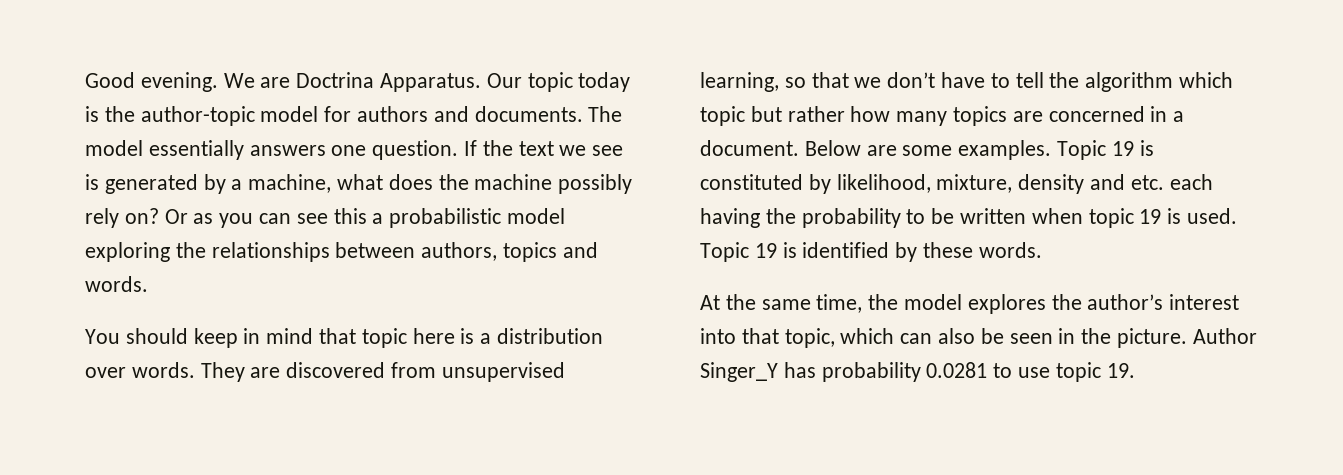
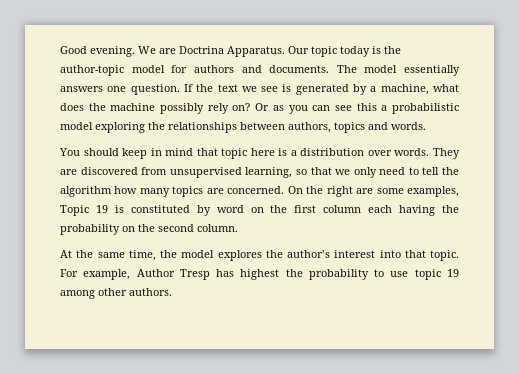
- They are discovered from unsupervised learning, so that we don’t have to tell the algorithm which topic but rather how many topics are concerned in a document. Below are some examples. Topic 19 is constituted by likelihood, mixture, density and etc. each having the probability to be written when topic 19 is used. Topic 19 is identified by these words.
+ They are discovered from unsupervised learning, so that we only need to tell the algorithm how many topics are concerned. On the right are some examples, Topic 19 is constituted by word on the first column each having the probability on the second column.
- At the same time, the model explores the author’s interest into that topic, which can also be seen in the picture. Author Singer_Y has probability 0.0281 to use topic 19.
+ At the same time, the model explores the author’s interest into that topic. For example, Author Tresp has highest the probability to use topic 19 among other authors.

